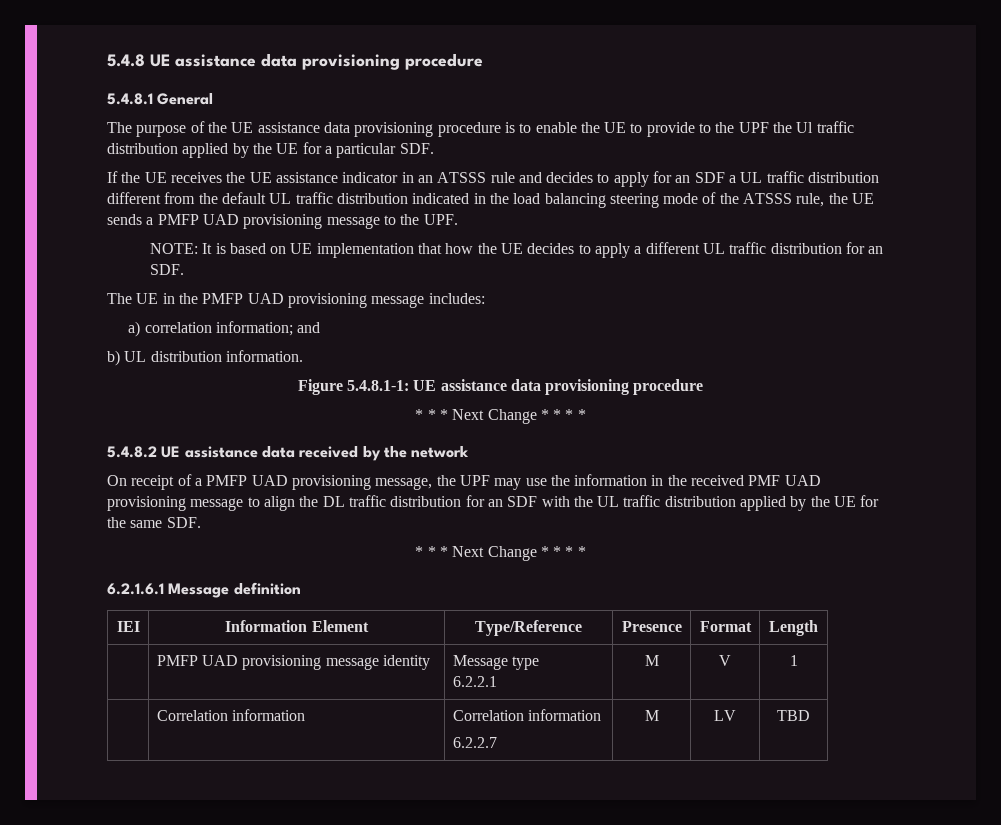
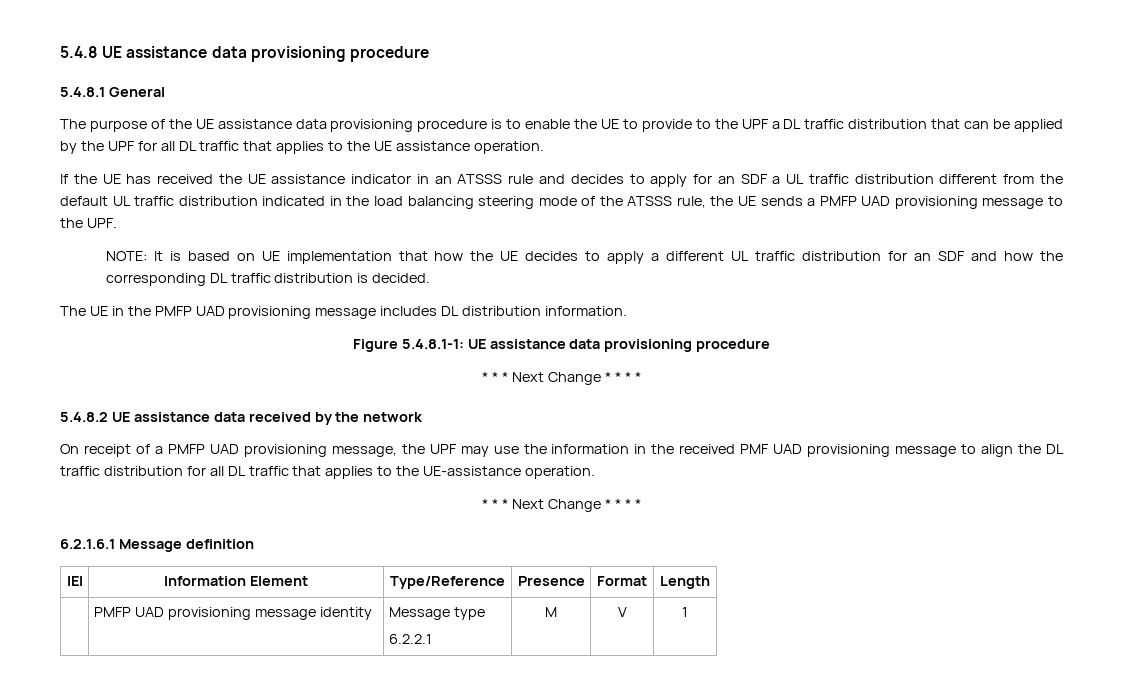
- The purpose of the UE assistance data provisioning procedure is to enable the UE to provide to the UPF the Ul traffic distribution applied by the UE for a particular SDF.
+ The purpose of the UE assistance data provisioning procedure is to enable the UE to provide to the UPF a DL traffic distribution that can be applied by the UPF for all DL traffic that applies to the UE assistance operation.
- If the UE receives the UE assistance indicator in an ATSSS rule and decides to apply for an SDF a UL traffic distribution different from the default UL traffic distribution indicated in the load balancing steering mode of the ATSSS rule, the UE sends a PMFP UAD provisioning message to the UPF.
+ If the UE has received the UE assistance indicator in an ATSSS rule and decides to apply for an SDF a UL traffic distribution different from the default UL traffic distribution indicated in the load balancing steering mode of the ATSSS rule, the UE sends a PMFP UAD provisioning message to the UPF.
- NOTE: It is based on UE implementation that how the UE decides to apply a different UL traffic distribution for an SDF.
+ NOTE: It is based on UE implementation that how the UE decides to apply a different UL traffic distribution for an SDF and how the corresponding DL traffic distribution is decided.
- The UE in the PMFP UAD provisioning message includes:
- a) correlation information; and
- b) UL distribution information.
+ The UE in the PMFP UAD provisioning message includes DL distribution information.
- On receipt of a PMFP UAD provisioning message, the UPF may use the information in the received PMF UAD provisioning message to align the DL traffic distribution for an SDF with the UL traffic distribution applied by the UE for the same SDF.
+ On receipt of a PMFP UAD provisioning message, the UPF may use the information in the received PMF UAD provisioning message to align the DL traffic distribution for all DL traffic that applies to the UE-assistance operation.
- | Correlation information | Correlation information
- 6.2.2.7 | M | LV | TBD

